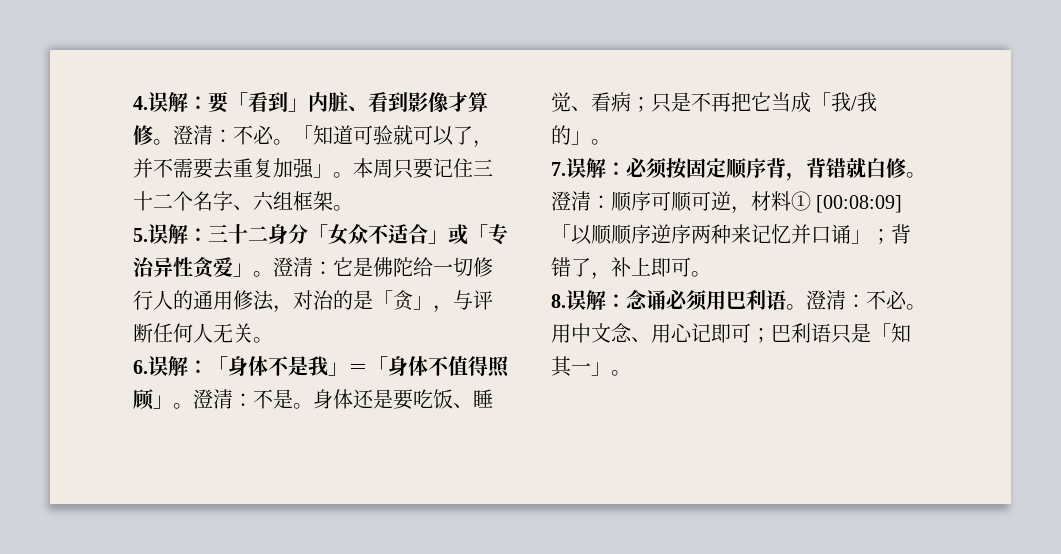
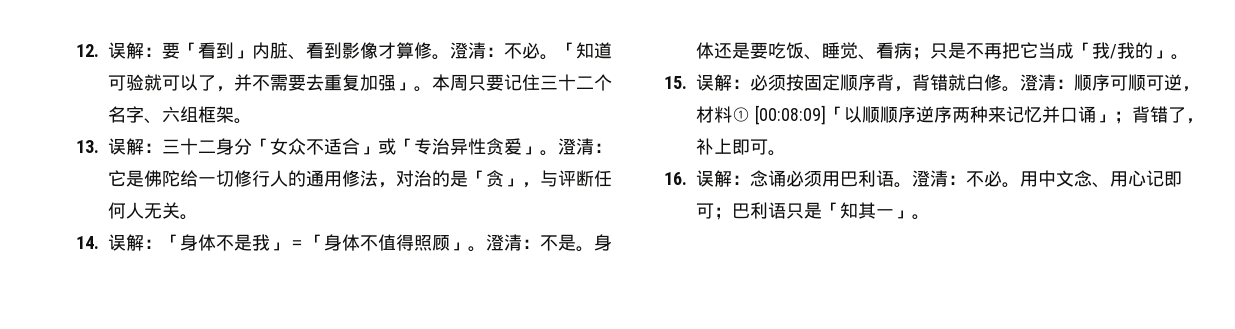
- 4.误解：要「看到」内脏、看到影像才算修。
+ 12.误解：要「看到」内脏、看到影像才算修。
- 5.误解：三十二身分「女众不适合」或「专治异性贪爱」。
+ 13.误解：三十二身分「女众不适合」或「专治异性贪爱」。
- 6.误解：「身体不是我」＝「身体不值得照顾」。
+ 14.误解：「身体不是我」＝「身体不值得照顾」。
- 7.误解：必须按固定顺序背，背错就白修。
+ 15.误解：必须按固定顺序背，背错就白修。
- 8.误解：念诵必须用巴利语。
+ 16.误解：念诵必须用巴利语。

